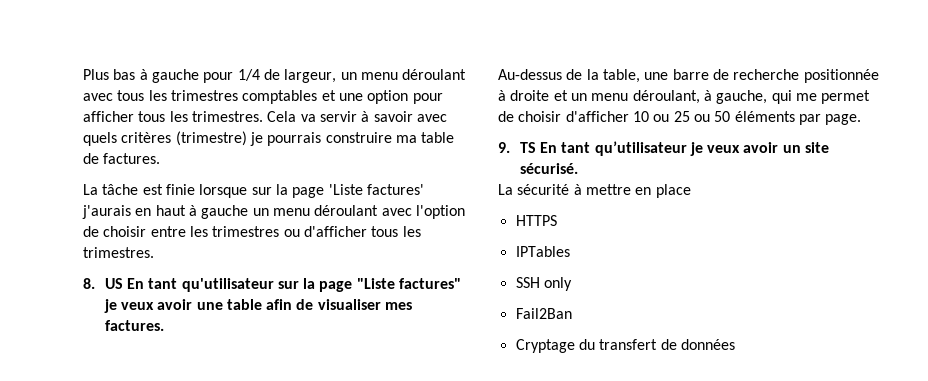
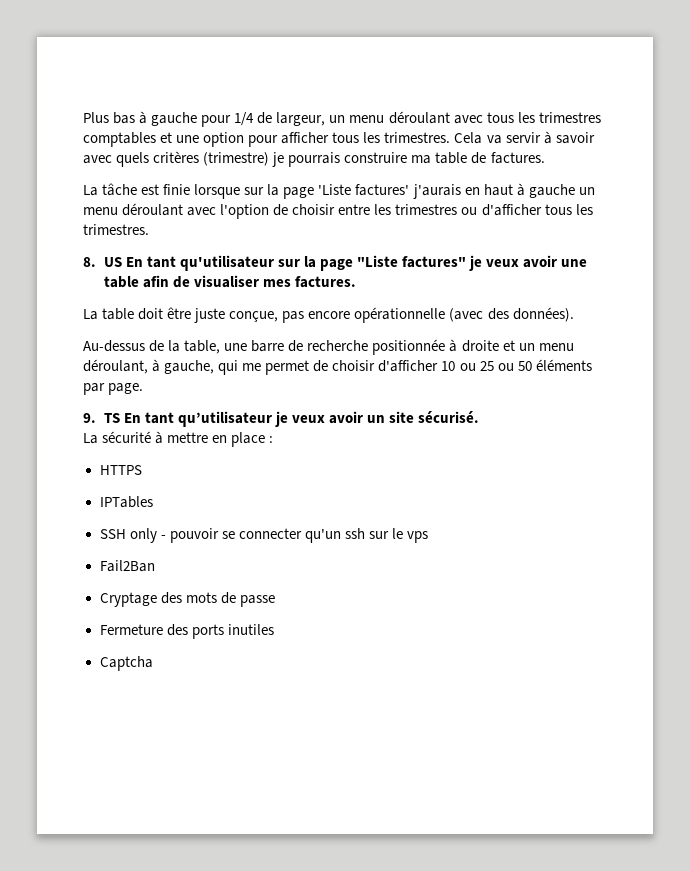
+ La table doit être juste conçue, pas encore opérationnelle (avec des données).
- La sécurité à mettre en place
+ La sécurité à mettre en place :
- SSH only
+ SSH only - pouvoir se connecter qu'un ssh sur le vps
  Fail2Ban
- Cryptage du transfert de données
+ Cryptage des mots de passe
+ Fermeture des ports inutiles
+ Captcha

